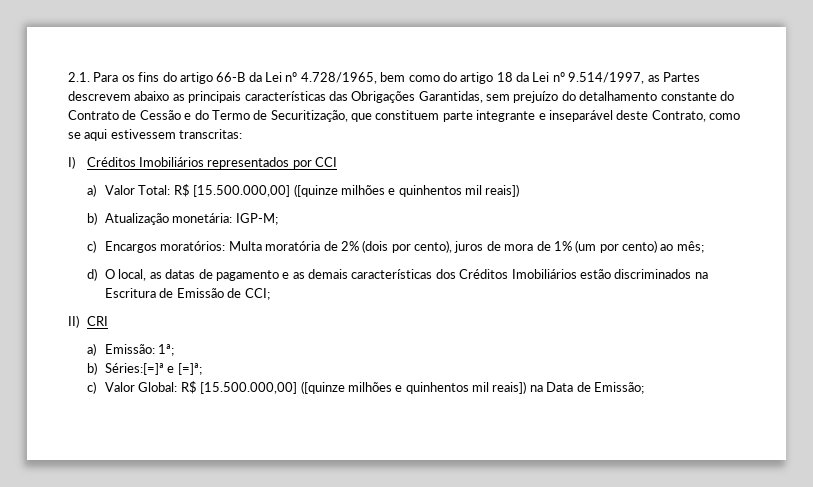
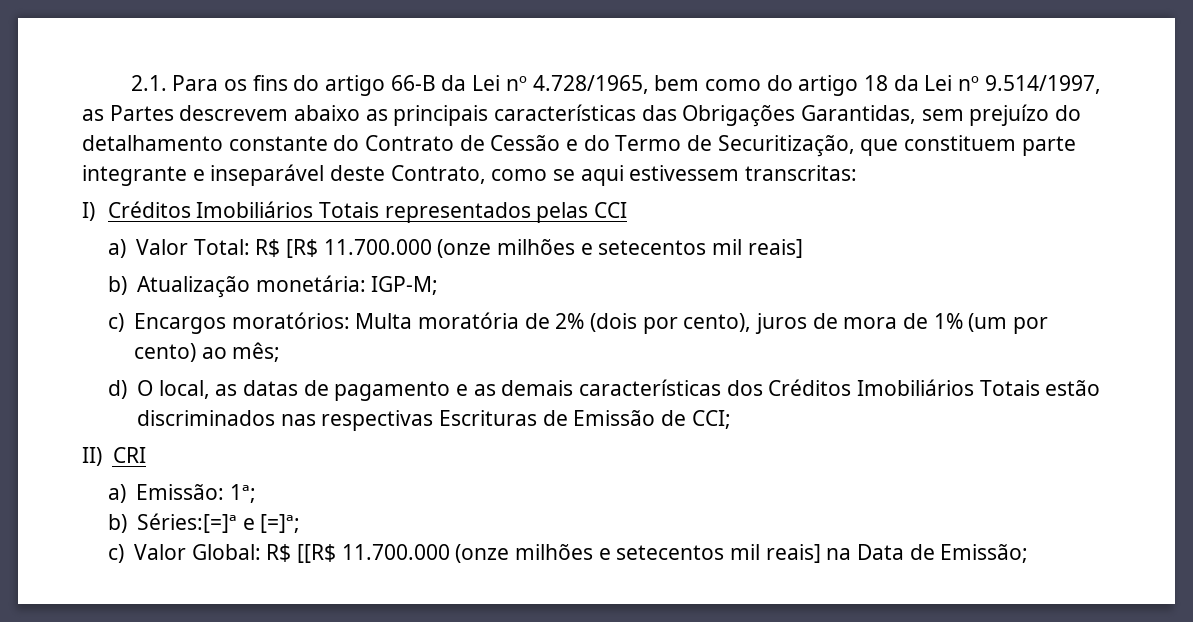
- I) Créditos Imobiliários representados por CCI
+ I) Créditos Imobiliários Totais representados pelas CCI
- a) Valor Total: R$ [15.500.000,00] ([quinze milhões e quinhentos mil reais])
+ a) Valor Total: R$ [R$ 11.700.000 (onze milhões e setecentos mil reais]
- d) O local, as datas de pagamento e as demais características dos Créditos Imobiliários estão discriminados na Escritura de Emissão de CCI;
+ d) O local, as datas de pagamento e as demais características dos Créditos Imobiliários Totais estão discriminados nas respectivas Escrituras de Emissão de CCI;
- c) Valor Global: R$ [15.500.000,00] ([quinze milhões e quinhentos mil reais]) na Data de Emissão;
+ c) Valor Global: R$ [[R$ 11.700.000 (onze milhões e setecentos mil reais] na Data de Emissão;

